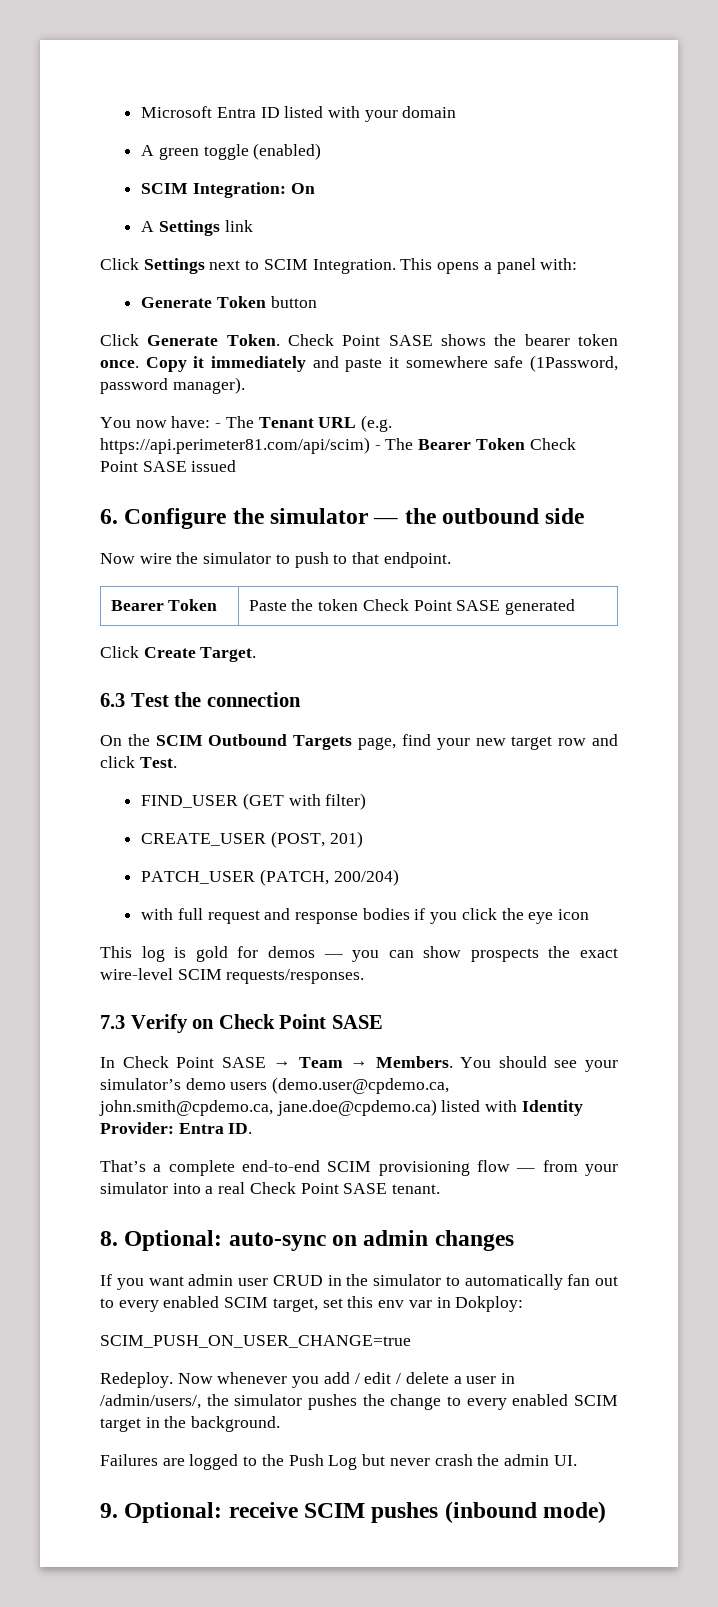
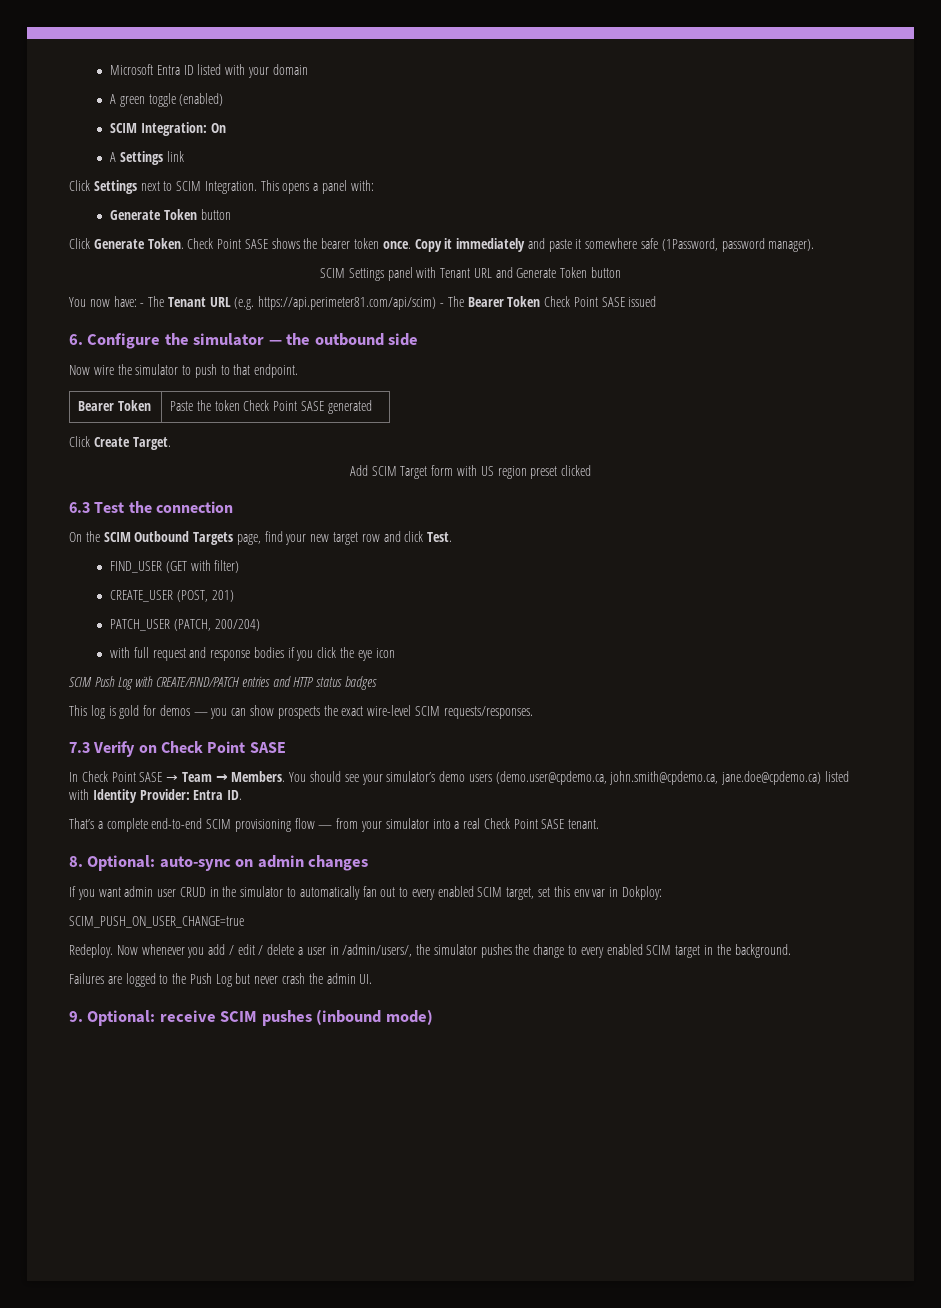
+ SCIM Settings panel with Tenant URL and Generate Token button
+ Add SCIM Target form with US region preset clicked
+ SCIM Push Log with CREATE/FIND/PATCH entries and HTTP status badges

